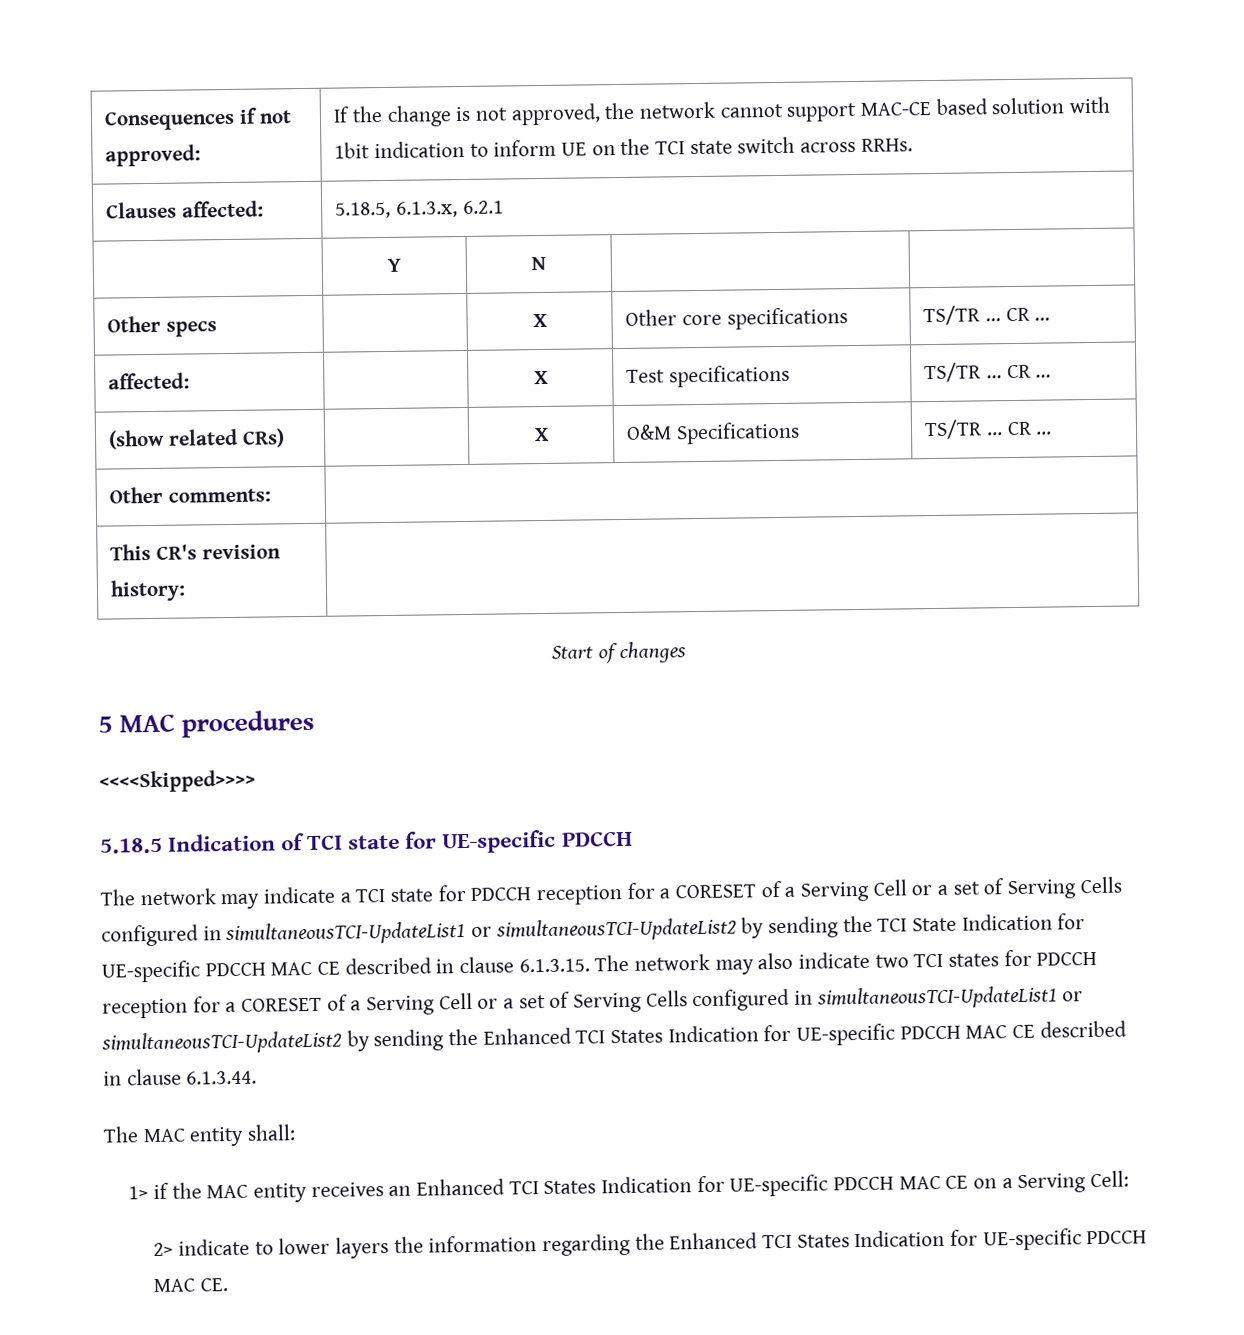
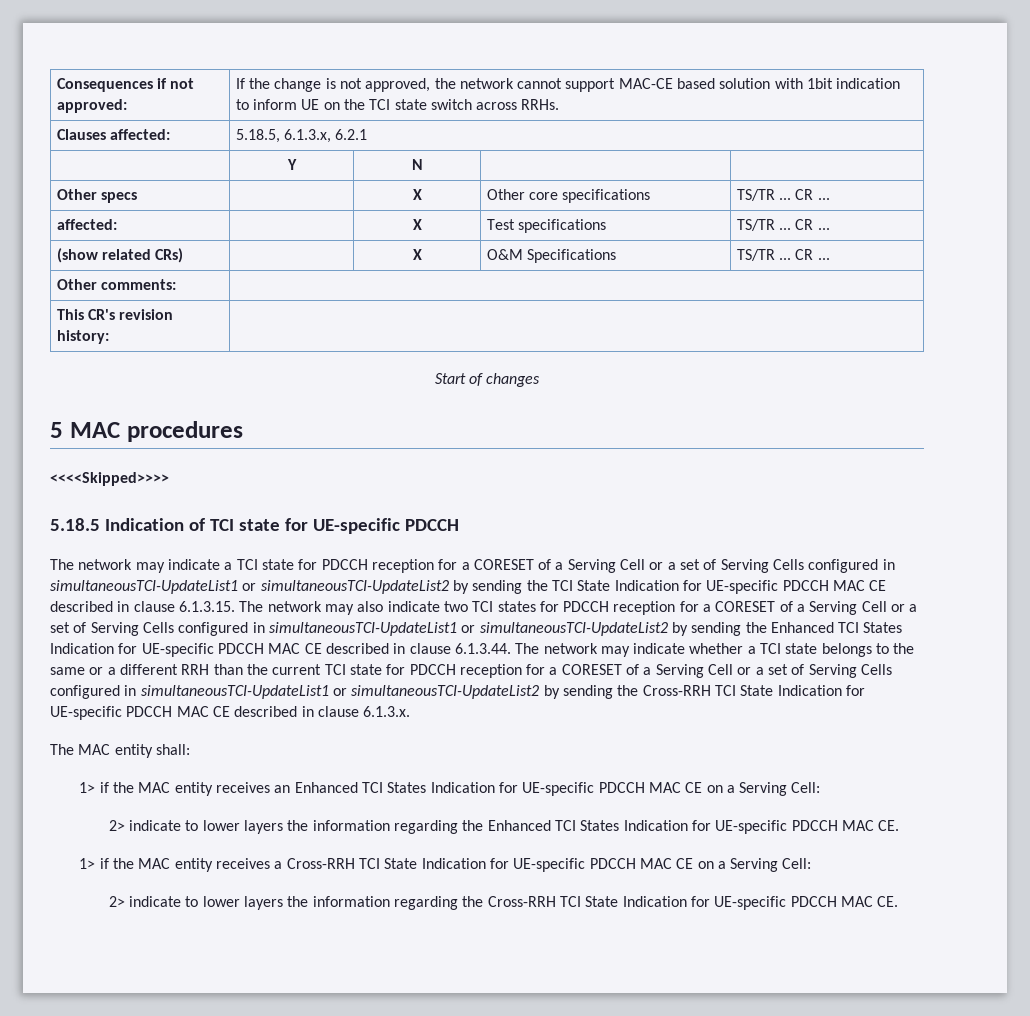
- The network may indicate a TCI state for PDCCH reception for a CORESET of a Serving Cell or a set of Serving Cells configured in simultaneousTCI-UpdateList1 or simultaneousTCI-UpdateList2 by sending the TCI State Indication for UE-specific PDCCH MAC CE described in clause 6.1.3.15. The network may also indicate two TCI states for PDCCH reception for a CORESET of a Serving Cell or a set of Serving Cells configured in simultaneousTCI-UpdateList1 or simultaneousTCI-UpdateList2 by sending the Enhanced TCI States Indication for UE-specific PDCCH MAC CE described in clause 6.1.3.44.
+ The network may indicate a TCI state for PDCCH reception for a CORESET of a Serving Cell or a set of Serving Cells configured in simultaneousTCI-UpdateList1 or simultaneousTCI-UpdateList2 by sending the TCI State Indication for UE-specific PDCCH MAC CE described in clause 6.1.3.15. The network may also indicate two TCI states for PDCCH reception for a CORESET of a Serving Cell or a set of Serving Cells configured in simultaneousTCI-UpdateList1 or simultaneousTCI-UpdateList2 by sending the Enhanced TCI States Indication for UE-specific PDCCH MAC CE described in clause 6.1.3.44. The network may indicate whether a TCI state belongs to the same or a different RRH than the current TCI state for PDCCH reception for a CORESET of a Serving Cell or a set of Serving Cells configured in simultaneousTCI-UpdateList1 or simultaneousTCI-UpdateList2 by sending the Cross-RRH TCI State Indication for UE-specific PDCCH MAC CE described in clause 6.1.3.x.
+ 1> if the MAC entity receives a Cross-RRH TCI State Indication for UE-specific PDCCH MAC CE on a Serving Cell:
+ 2> indicate to lower layers the information regarding the Cross-RRH TCI State Indication for UE-specific PDCCH MAC CE.

